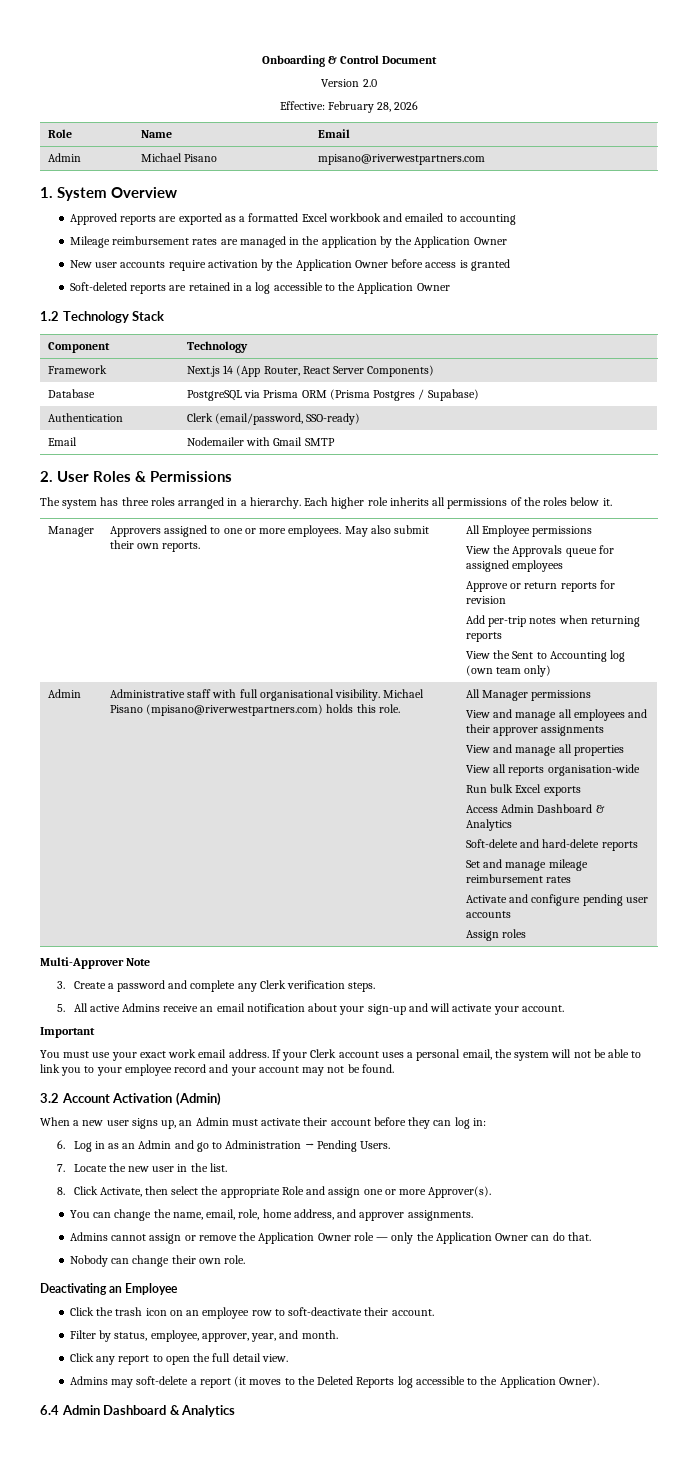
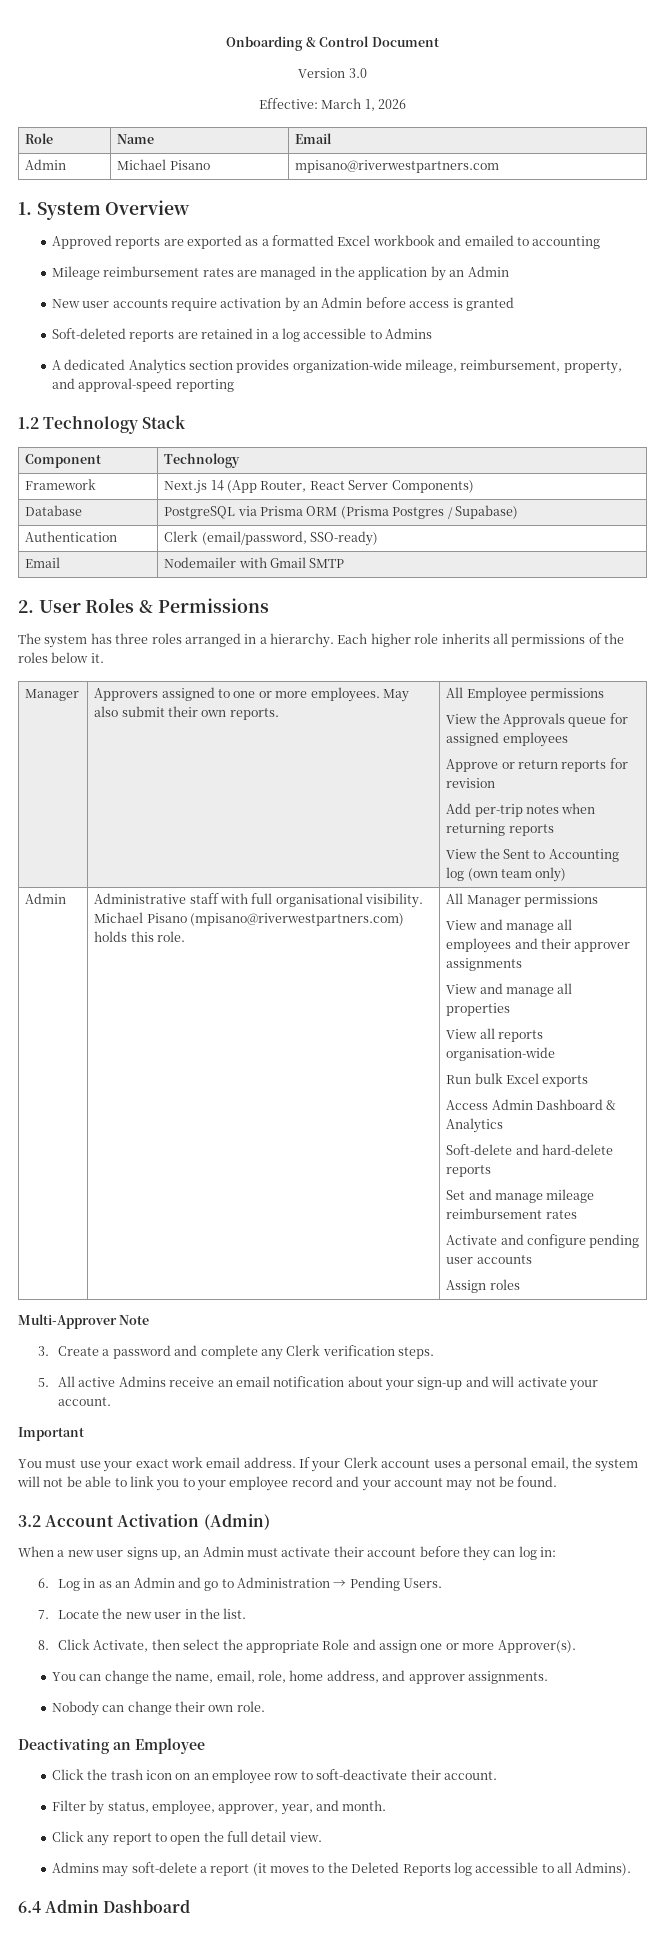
- Version 2.0
+ Version 3.0
- Effective: February 28, 2026
+ Effective: March 1, 2026
- Mileage reimbursement rates are managed in the application by the Application Owner
+ Mileage reimbursement rates are managed in the application by an Admin
- New user accounts require activation by the Application Owner before access is granted
+ New user accounts require activation by an Admin before access is granted
- Soft-deleted reports are retained in a log accessible to the Application Owner
+ Soft-deleted reports are retained in a log accessible to Admins
+ A dedicated Analytics section provides organization-wide mileage, reimbursement, property, and approval-speed reporting
- Admins cannot assign or remove the Application Owner role — only the Application Owner can do that.
- Admins may soft-delete a report (it moves to the Deleted Reports log accessible to the Application Owner).
+ Admins may soft-delete a report (it moves to the Deleted Reports log accessible to all Admins).
- 6.4 Admin Dashboard & Analytics
+ 6.4 Admin Dashboard

